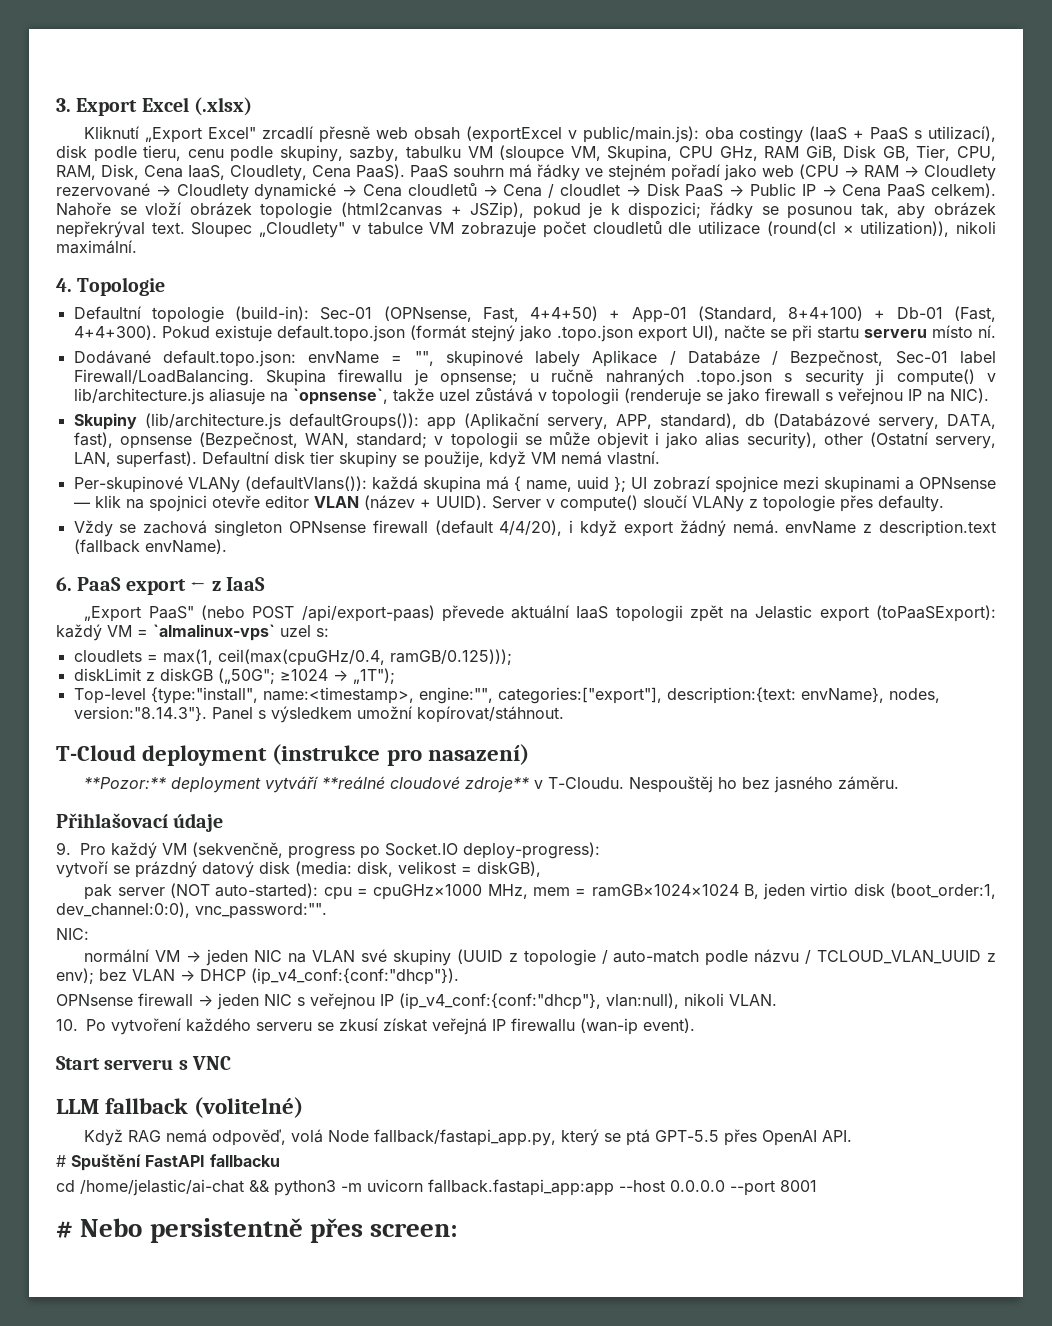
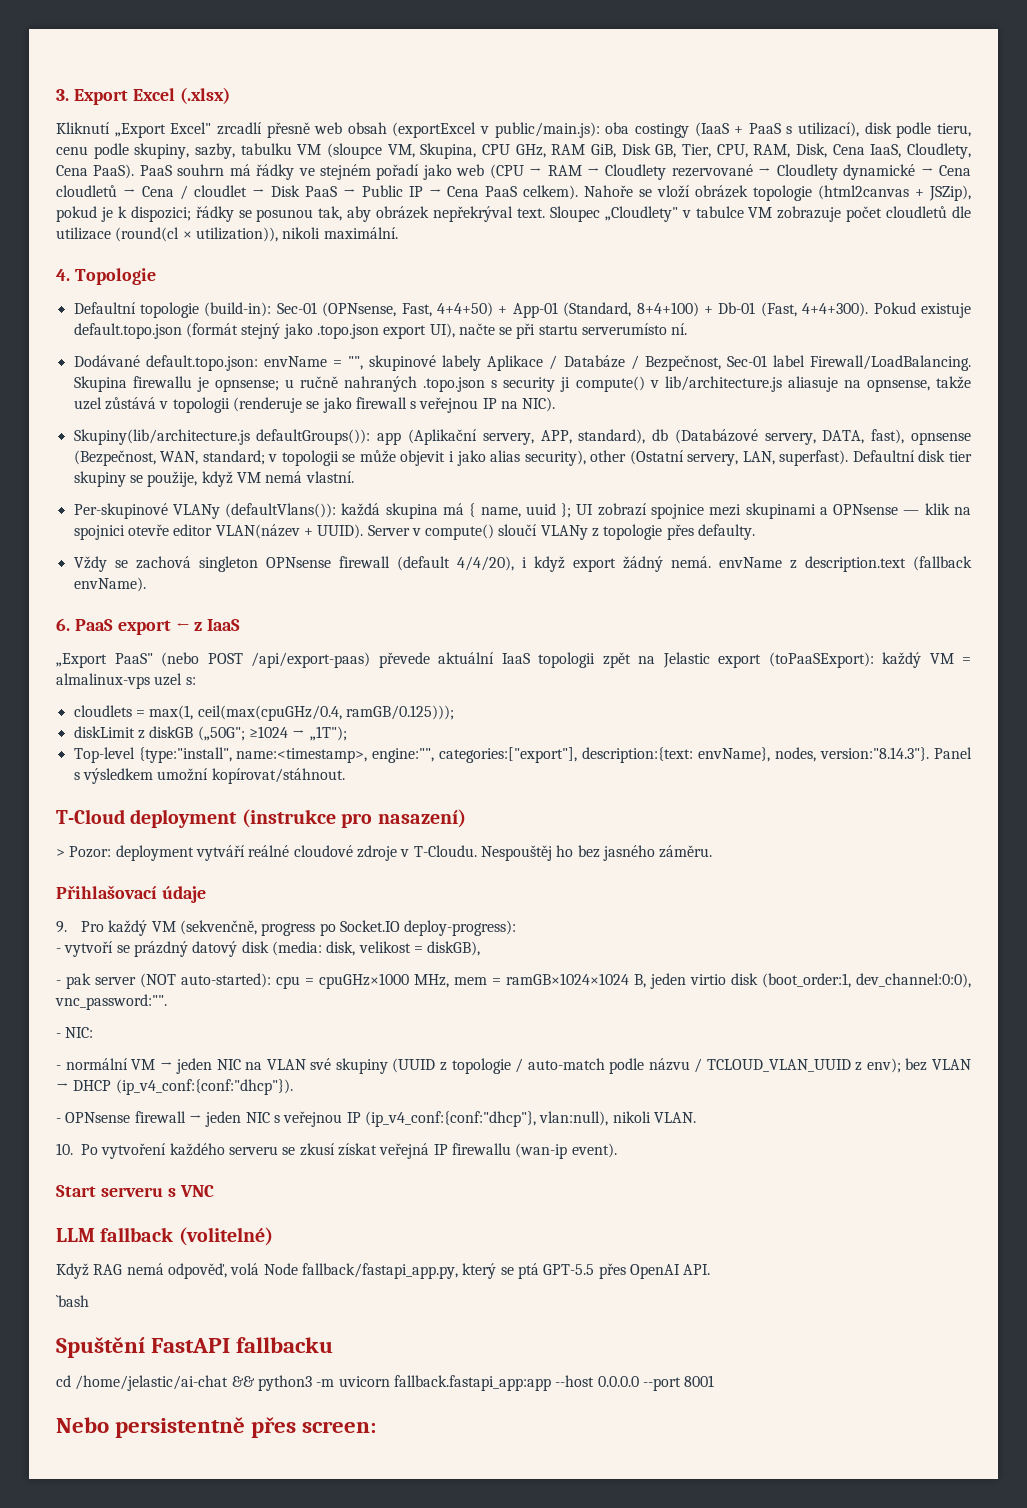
- Pokud existuje default.topo.json (formát stejný jako .topo.json export UI), načte se při startu serveru místo ní.
+ Pokud existuje default.topo.json (formát stejný jako .topo.json export UI), načte se při startu serverumísto ní.
- Skupina firewallu je opnsense; u ručně nahraných .topo.json s security ji compute() v lib/architecture.js aliasuje na `opnsense`, takže uzel zůstává v topologii (renderuje se jako firewall s veřejnou IP na NIC).
+ Skupina firewallu je opnsense; u ručně nahraných .topo.json s security ji compute() v lib/architecture.js aliasuje na opnsense, takže uzel zůstává v topologii (renderuje se jako firewall s veřejnou IP na NIC).
- Skupiny (lib/architecture.js defaultGroups()): app (Aplikační servery, APP, standard), db (Databázové servery, DATA, fast), opnsense (Bezpečnost, WAN, standard; v topologii se může objevit i jako alias security), other (Ostatní servery, LAN, superfast).
+ Skupiny(lib/architecture.js defaultGroups()): app (Aplikační servery, APP, standard), db (Databázové servery, DATA, fast), opnsense (Bezpečnost, WAN, standard; v topologii se může objevit i jako alias security), other (Ostatní servery, LAN, superfast).
- Per-skupinové VLANy (defaultVlans()): každá skupina má { name, uuid }; UI zobrazí spojnice mezi skupinami a OPNsense — klik na spojnici otevře editor VLAN (název + UUID).
+ Per-skupinové VLANy (defaultVlans()): každá skupina má { name, uuid }; UI zobrazí spojnice mezi skupinami a OPNsense — klik na spojnici otevře editor VLAN(název + UUID).
- „Export PaaS" (nebo POST /api/export-paas) převede aktuální IaaS topologii zpět na Jelastic export (toPaaSExport): každý VM = `almalinux-vps` uzel s:
+ „Export PaaS" (nebo POST /api/export-paas) převede aktuální IaaS topologii zpět na Jelastic export (toPaaSExport): každý VM = almalinux-vps uzel s:
- **Pozor:** deployment vytváří **reálné cloudové zdroje** v T-Cloudu.
+ > Pozor: deployment vytváří reálné cloudové zdroje v T-Cloudu.
- vytvoří se prázdný datový disk (media: disk, velikost = diskGB),
+ - vytvoří se prázdný datový disk (media: disk, velikost = diskGB),
- pak server (NOT auto-started): cpu = cpuGHz×1000 MHz, mem = ramGB×1024×1024 B, jeden virtio disk (boot_order:1, dev_channel:0:0), vnc_password:"".
+ - pak server (NOT auto-started): cpu = cpuGHz×1000 MHz, mem = ramGB×1024×1024 B, jeden virtio disk (boot_order:1, dev_channel:0:0), vnc_password:"".
- NIC:
+ - NIC:
- normální VM → jeden NIC na VLAN své skupiny (UUID z topologie / auto-match podle názvu / TCLOUD_VLAN_UUID z env); bez VLAN → DHCP (ip_v4_conf:{conf:"dhcp"}).
+ - normální VM → jeden NIC na VLAN své skupiny (UUID z topologie / auto-match podle názvu / TCLOUD_VLAN_UUID z env); bez VLAN → DHCP (ip_v4_conf:{conf:"dhcp"}).
- OPNsense firewall → jeden NIC s veřejnou IP (ip_v4_conf:{conf:"dhcp"}, vlan:null), nikoli VLAN.
+ - OPNsense firewall → jeden NIC s veřejnou IP (ip_v4_conf:{conf:"dhcp"}, vlan:null), nikoli VLAN.
- # Spuštění FastAPI fallbacku
+ `bash
+ Spuštění FastAPI fallbacku
- # Nebo persistentně přes screen:
+ Nebo persistentně přes screen:

